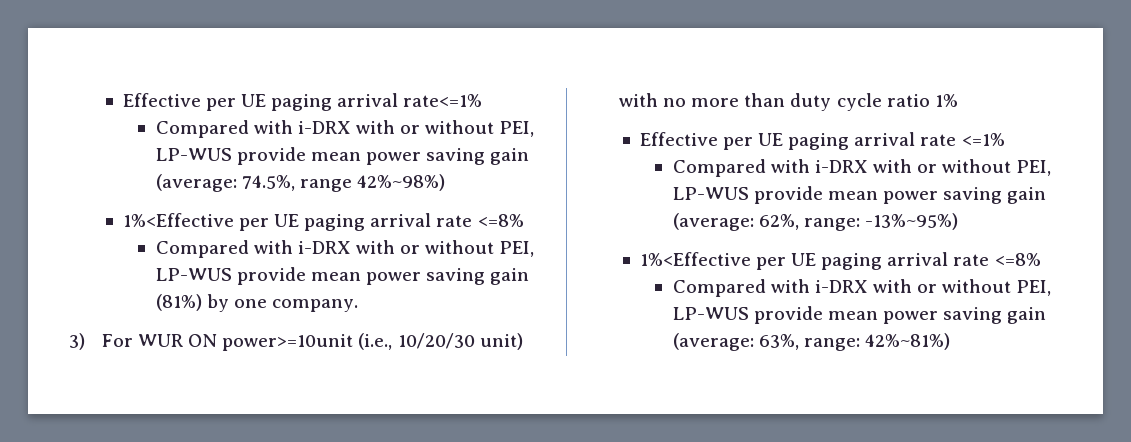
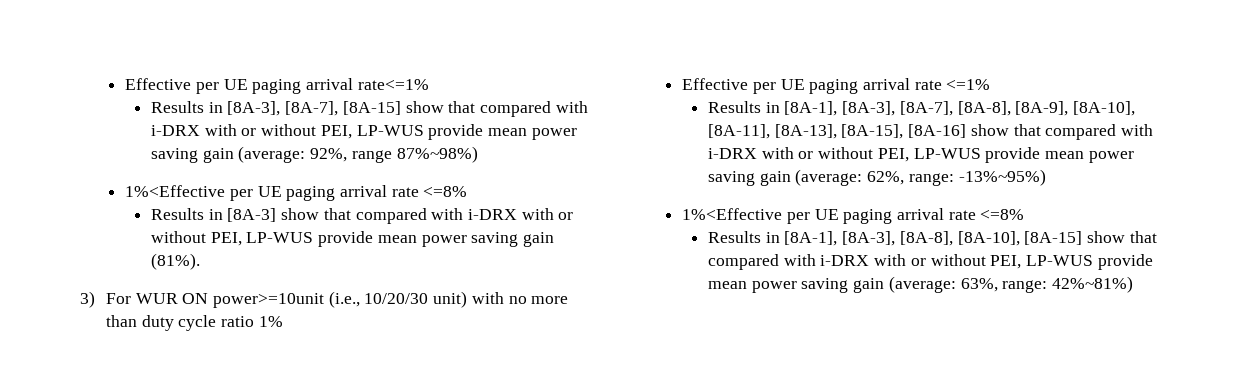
- Compared with i-DRX with or without PEI, LP-WUS provide mean power saving gain (average: 74.5%, range 42%~98%)
+ Results in [8A-3], [8A-7], [8A-15] show that compared with i-DRX with or without PEI, LP-WUS provide mean power saving gain (average: 92%, range 87%~98%)
  1%<Effective per UE paging arrival rate <=8%
- Compared with i-DRX with or without PEI, LP-WUS provide mean power saving gain (81%) by one company.
+ Results in [8A-3] show that compared with i-DRX with or without PEI, LP-WUS provide mean power saving gain (81%).
- Compared with i-DRX with or without PEI, LP-WUS provide mean power saving gain (average: 62%, range: -13%~95%)
+ Results in [8A-1], [8A-3], [8A-7], [8A-8], [8A-9], [8A-10], [8A-11], [8A-13], [8A-15], [8A-16] show that compared with i-DRX with or without PEI, LP-WUS provide mean power saving gain (average: 62%, range: -13%~95%)
- Compared with i-DRX with or without PEI, LP-WUS provide mean power saving gain (average: 63%, range: 42%~81%)
+ Results in [8A-1], [8A-3], [8A-8], [8A-10], [8A-15] show that compared with i-DRX with or without PEI, LP-WUS provide mean power saving gain (average: 63%, range: 42%~81%)

